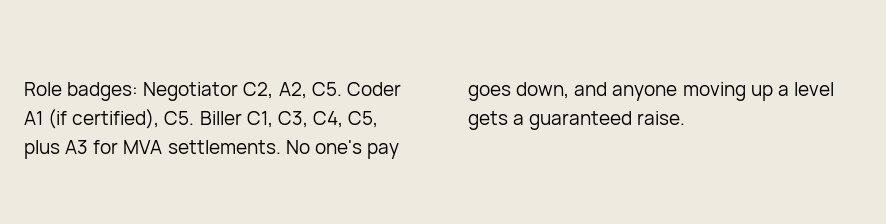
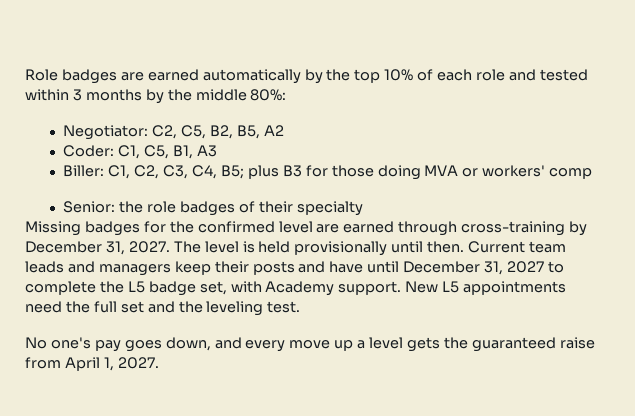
- Role badges: Negotiator C2, A2, C5. Coder A1 (if certified), C5. Biller C1, C3, C4, C5, plus A3 for MVA settlements. No one's pay goes down, and anyone moving up a level gets a guaranteed raise.
+ Role badges are earned automatically by the top 10% of each role and tested within 3 months by the middle 80%:
+ Negotiator: C2, C5, B2, B5, A2
+ Coder: C1, C5, B1, A3
+ Biller: C1, C2, C3, C4, B5; plus B3 for those doing MVA or workers' comp
+ Senior: the role badges of their specialty
+ Missing badges for the confirmed level are earned through cross-training by December 31, 2027. The level is held provisionally until then. Current team leads and managers keep their posts and have until December 31, 2027 to complete the L5 badge set, with Academy support. New L5 appointments need the full set and the leveling test.
+ No one's pay goes down, and every move up a level gets the guaranteed raise from April 1, 2027.

